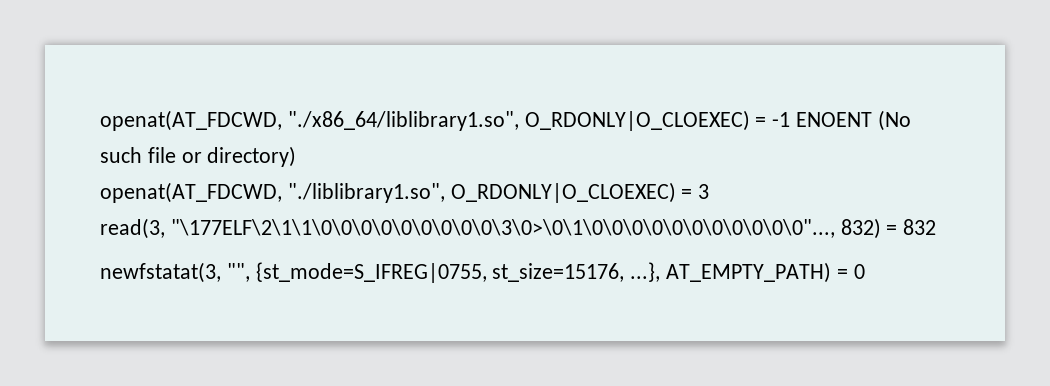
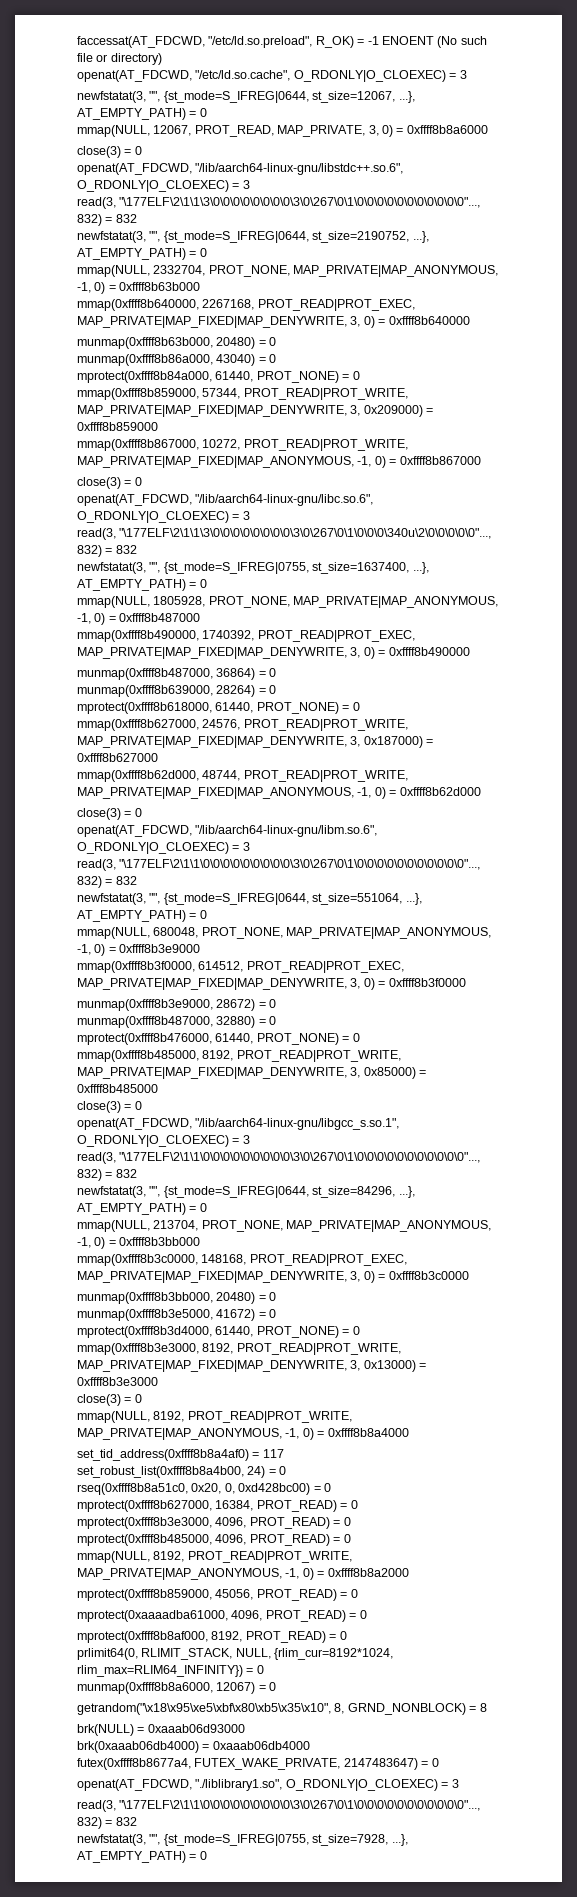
- openat(AT_FDCWD, "./x86_64/liblibrary1.so", O_RDONLY|O_CLOEXEC) = -1 ENOENT (No such file or directory)
+ faccessat(AT_FDCWD, "/etc/ld.so.preload", R_OK) = -1 ENOENT (No such file or directory)
+ openat(AT_FDCWD, "/etc/ld.so.cache", O_RDONLY|O_CLOEXEC) = 3
+ newfstatat(3, "", {st_mode=S_IFREG|0644, st_size=12067, ...}, AT_EMPTY_PATH) = 0
+ mmap(NULL, 12067, PROT_READ, MAP_PRIVATE, 3, 0) = 0xffff8b8a6000
+ close(3) = 0
+ openat(AT_FDCWD, "/lib/aarch64-linux-gnu/libstdc++.so.6", O_RDONLY|O_CLOEXEC) = 3
+ read(3, "\177ELF\2\1\1\3\0\0\0\0\0\0\0\0\3\0\267\0\1\0\0\0\0\0\0\0\0\0\0\0"..., 832) = 832
+ newfstatat(3, "", {st_mode=S_IFREG|0644, st_size=2190752, ...}, AT_EMPTY_PATH) = 0
+ mmap(NULL, 2332704, PROT_NONE, MAP_PRIVATE|MAP_ANONYMOUS, -1, 0) = 0xffff8b63b000
+ mmap(0xffff8b640000, 2267168, PROT_READ|PROT_EXEC, MAP_PRIVATE|MAP_FIXED|MAP_DENYWRITE, 3, 0) = 0xffff8b640000
+ munmap(0xffff8b63b000, 20480) = 0
+ munmap(0xffff8b86a000, 43040) = 0
+ mprotect(0xffff8b84a000, 61440, PROT_NONE) = 0
+ mmap(0xffff8b859000, 57344, PROT_READ|PROT_WRITE, MAP_PRIVATE|MAP_FIXED|MAP_DENYWRITE, 3, 0x209000) = 0xffff8b859000
+ mmap(0xffff8b867000, 10272, PROT_READ|PROT_WRITE, MAP_PRIVATE|MAP_FIXED|MAP_ANONYMOUS, -1, 0) = 0xffff8b867000
+ close(3) = 0
+ openat(AT_FDCWD, "/lib/aarch64-linux-gnu/libc.so.6", O_RDONLY|O_CLOEXEC) = 3
+ read(3, "\177ELF\2\1\1\3\0\0\0\0\0\0\0\0\3\0\267\0\1\0\0\0\340u\2\0\0\0\0\0"..., 832) = 832
+ newfstatat(3, "", {st_mode=S_IFREG|0755, st_size=1637400, ...}, AT_EMPTY_PATH) = 0
+ mmap(NULL, 1805928, PROT_NONE, MAP_PRIVATE|MAP_ANONYMOUS, -1, 0) = 0xffff8b487000
+ mmap(0xffff8b490000, 1740392, PROT_READ|PROT_EXEC, MAP_PRIVATE|MAP_FIXED|MAP_DENYWRITE, 3, 0) = 0xffff8b490000
+ munmap(0xffff8b487000, 36864) = 0
+ munmap(0xffff8b639000, 28264) = 0
+ mprotect(0xffff8b618000, 61440, PROT_NONE) = 0
+ mmap(0xffff8b627000, 24576, PROT_READ|PROT_WRITE, MAP_PRIVATE|MAP_FIXED|MAP_DENYWRITE, 3, 0x187000) = 0xffff8b627000
+ mmap(0xffff8b62d000, 48744, PROT_READ|PROT_WRITE, MAP_PRIVATE|MAP_FIXED|MAP_ANONYMOUS, -1, 0) = 0xffff8b62d000
+ close(3) = 0
+ openat(AT_FDCWD, "/lib/aarch64-linux-gnu/libm.so.6", O_RDONLY|O_CLOEXEC) = 3
+ read(3, "\177ELF\2\1\1\0\0\0\0\0\0\0\0\0\3\0\267\0\1\0\0\0\0\0\0\0\0\0\0\0"..., 832) = 832
+ newfstatat(3, "", {st_mode=S_IFREG|0644, st_size=551064, ...}, AT_EMPTY_PATH) = 0
+ mmap(NULL, 680048, PROT_NONE, MAP_PRIVATE|MAP_ANONYMOUS, -1, 0) = 0xffff8b3e9000
+ mmap(0xffff8b3f0000, 614512, PROT_READ|PROT_EXEC, MAP_PRIVATE|MAP_FIXED|MAP_DENYWRITE, 3, 0) = 0xffff8b3f0000
+ munmap(0xffff8b3e9000, 28672) = 0
+ munmap(0xffff8b487000, 32880) = 0
+ mprotect(0xffff8b476000, 61440, PROT_NONE) = 0
+ mmap(0xffff8b485000, 8192, PROT_READ|PROT_WRITE, MAP_PRIVATE|MAP_FIXED|MAP_DENYWRITE, 3, 0x85000) = 0xffff8b485000
+ close(3) = 0
+ openat(AT_FDCWD, "/lib/aarch64-linux-gnu/libgcc_s.so.1", O_RDONLY|O_CLOEXEC) = 3
+ read(3, "\177ELF\2\1\1\0\0\0\0\0\0\0\0\0\3\0\267\0\1\0\0\0\0\0\0\0\0\0\0\0"..., 832) = 832
+ newfstatat(3, "", {st_mode=S_IFREG|0644, st_size=84296, ...}, AT_EMPTY_PATH) = 0
+ mmap(NULL, 213704, PROT_NONE, MAP_PRIVATE|MAP_ANONYMOUS, -1, 0) = 0xffff8b3bb000
+ mmap(0xffff8b3c0000, 148168, PROT_READ|PROT_EXEC, MAP_PRIVATE|MAP_FIXED|MAP_DENYWRITE, 3, 0) = 0xffff8b3c0000
+ munmap(0xffff8b3bb000, 20480) = 0
+ munmap(0xffff8b3e5000, 41672) = 0
+ mprotect(0xffff8b3d4000, 61440, PROT_NONE) = 0
+ mmap(0xffff8b3e3000, 8192, PROT_READ|PROT_WRITE, MAP_PRIVATE|MAP_FIXED|MAP_DENYWRITE, 3, 0x13000) = 0xffff8b3e3000
+ close(3) = 0
+ mmap(NULL, 8192, PROT_READ|PROT_WRITE, MAP_PRIVATE|MAP_ANONYMOUS, -1, 0) = 0xffff8b8a4000
+ set_tid_address(0xffff8b8a4af0) = 117
+ set_robust_list(0xffff8b8a4b00, 24) = 0
+ rseq(0xffff8b8a51c0, 0x20, 0, 0xd428bc00) = 0
+ mprotect(0xffff8b627000, 16384, PROT_READ) = 0
+ mprotect(0xffff8b3e3000, 4096, PROT_READ) = 0
+ mprotect(0xffff8b485000, 4096, PROT_READ) = 0
+ mmap(NULL, 8192, PROT_READ|PROT_WRITE, MAP_PRIVATE|MAP_ANONYMOUS, -1, 0) = 0xffff8b8a2000
+ mprotect(0xffff8b859000, 45056, PROT_READ) = 0
+ mprotect(0xaaaadba61000, 4096, PROT_READ) = 0
+ mprotect(0xffff8b8af000, 8192, PROT_READ) = 0
+ prlimit64(0, RLIMIT_STACK, NULL, {rlim_cur=8192*1024, rlim_max=RLIM64_INFINITY}) = 0
+ munmap(0xffff8b8a6000, 12067) = 0
+ getrandom("\x18\x95\xe5\xbf\x80\xb5\x35\x10", 8, GRND_NONBLOCK) = 8
+ brk(NULL) = 0xaaab06d93000
+ brk(0xaaab06db4000) = 0xaaab06db4000
+ futex(0xffff8b8677a4, FUTEX_WAKE_PRIVATE, 2147483647) = 0
  openat(AT_FDCWD, "./liblibrary1.so", O_RDONLY|O_CLOEXEC) = 3
- read(3, "\177ELF\2\1\1\0\0\0\0\0\0\0\0\0\3\0>\0\1\0\0\0\0\0\0\0\0\0\0\0"..., 832) = 832
- newfstatat(3, "", {st_mode=S_IFREG|0755, st_size=15176, ...}, AT_EMPTY_PATH) = 0
+ read(3, "\177ELF\2\1\1\0\0\0\0\0\0\0\0\0\3\0\267\0\1\0\0\0\0\0\0\0\0\0\0\0"..., 832) = 832
+ newfstatat(3, "", {st_mode=S_IFREG|0755, st_size=7928, ...}, AT_EMPTY_PATH) = 0

